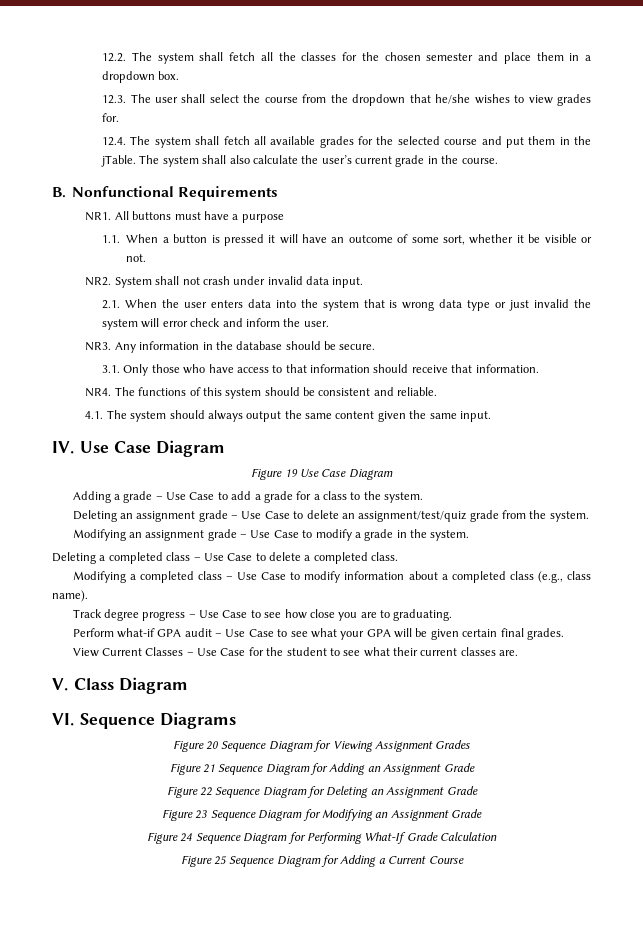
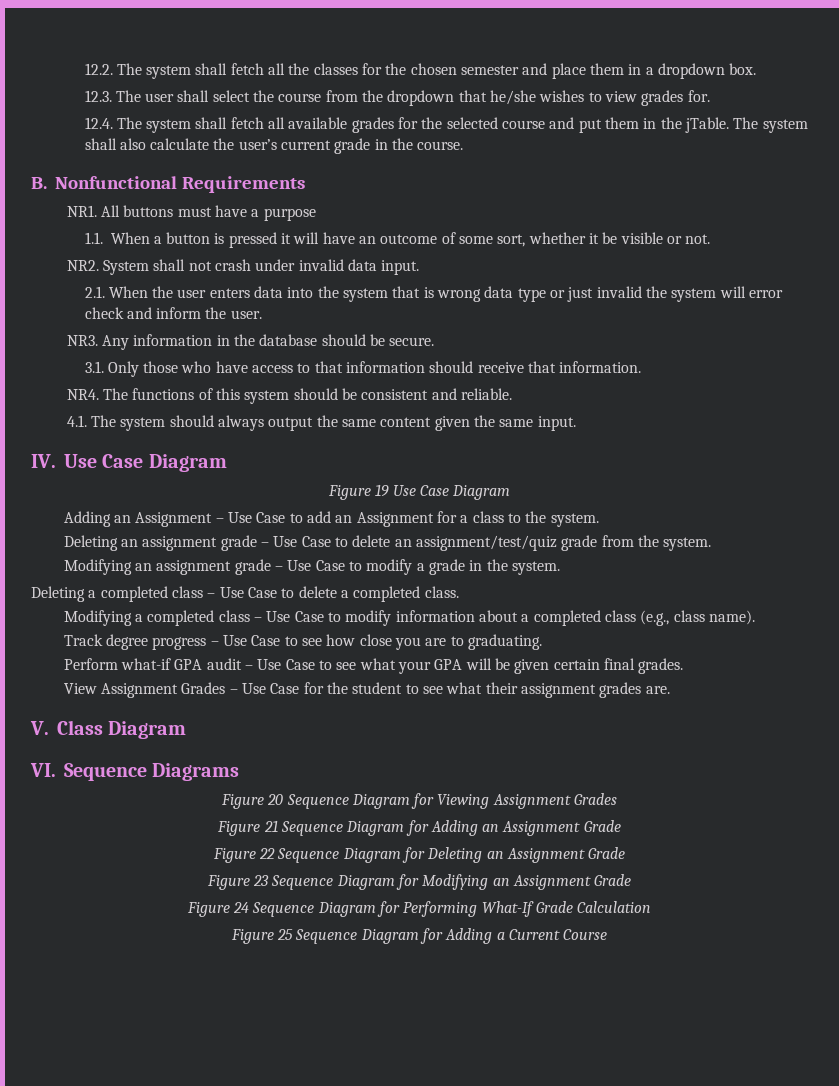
- Adding a grade – Use Case to add a grade for a class to the system.
+ Adding an Assignment – Use Case to add an Assignment for a class to the system.
- View Current Classes – Use Case for the student to see what their current classes are.
+ View Assignment Grades – Use Case for the student to see what their assignment grades are.

